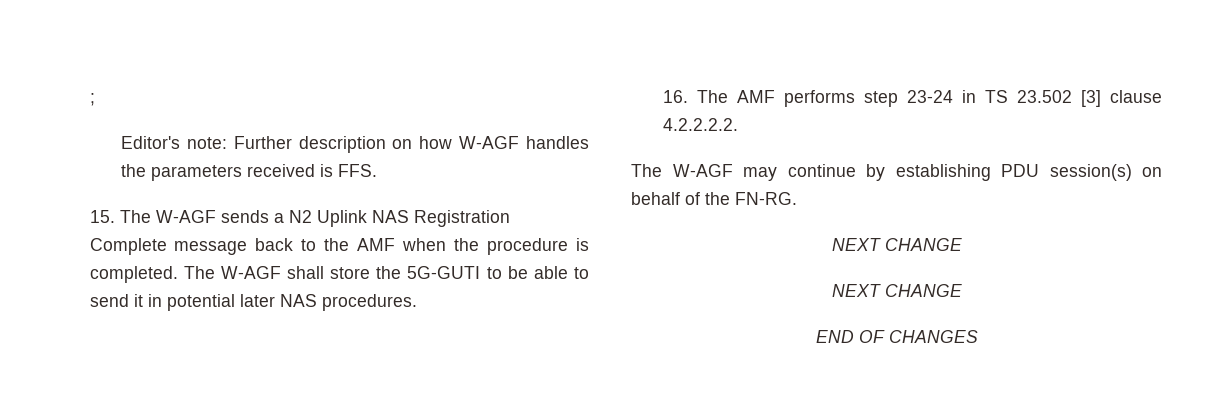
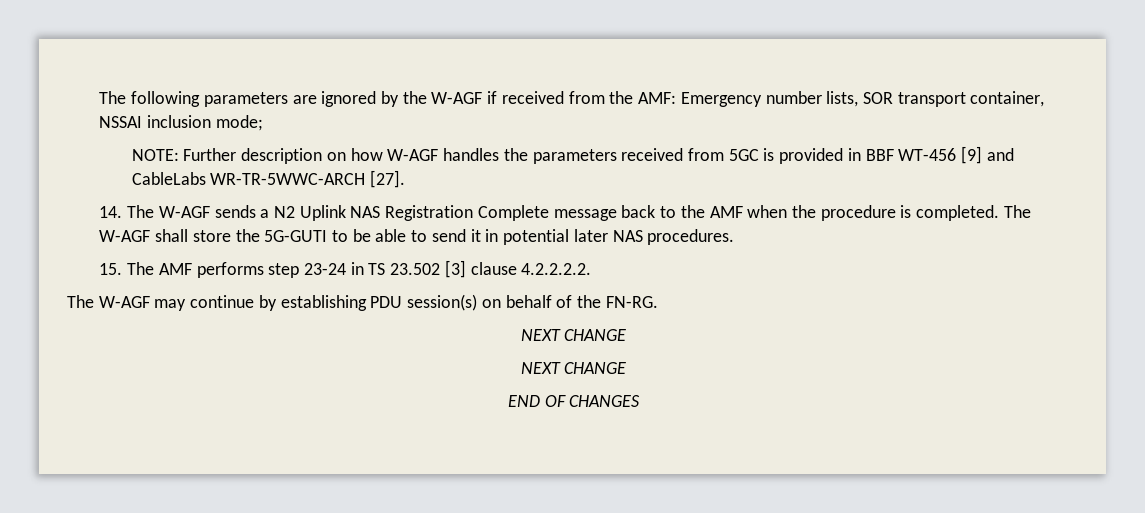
- ;
- Editor's note: Further description on how W-AGF handles the parameters received is FFS.
- 15. The W-AGF sends a N2 Uplink NAS Registration Complete message back to the AMF when the procedure is completed.
+ The following parameters are ignored by the W-AGF if received from the AMF: Emergency number lists, SOR transport container, NSSAI inclusion mode;
+ NOTE: Further description on how W-AGF handles the parameters received from 5GC is provided in BBF WT-456 [9] and CableLabs WR-TR-5WWC-ARCH [27].
+ 14. The W-AGF sends a N2 Uplink NAS Registration Complete message back to the AMF when the procedure is completed.
- 16. The AMF performs step 23-24 in TS 23.502 [3] clause 4.2.2.2.2.
+ 15. The AMF performs step 23-24 in TS 23.502 [3] clause 4.2.2.2.2.

